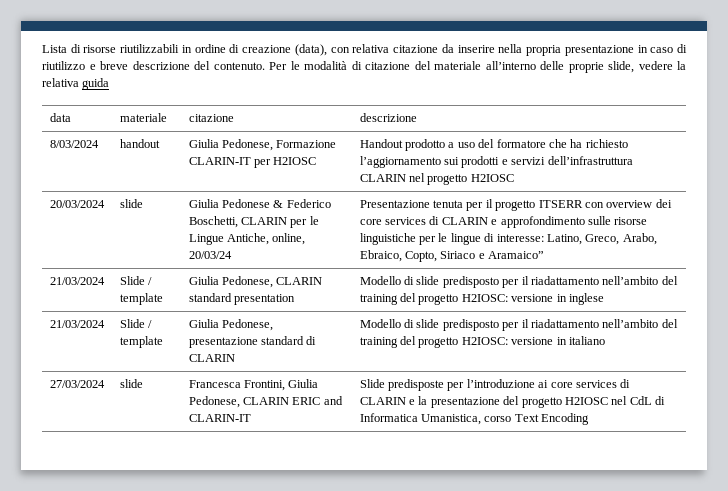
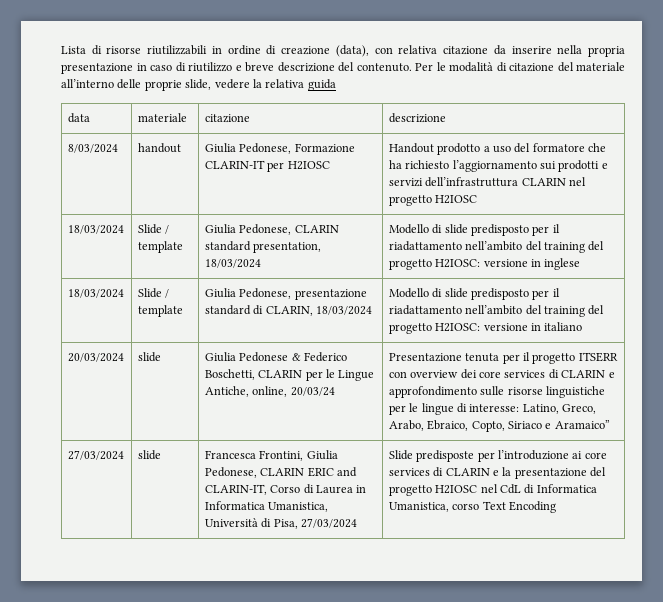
+ 18/03/2024 | Slide / template | Giulia Pedonese, CLARIN standard presentation, 18/03/2024 | Modello di slide predisposto per il riadattamento nell’ambito del training del progetto H2IOSC: versione in inglese
+ 18/03/2024 | Slide / template | Giulia Pedonese, presentazione standard di CLARIN, 18/03/2024 | Modello di slide predisposto per il riadattamento nell’ambito del training del progetto H2IOSC: versione in italiano
- 21/03/2024 | Slide / template | Giulia Pedonese, CLARIN standard presentation | Modello di slide predisposto per il riadattamento nell’ambito del training del progetto H2IOSC: versione in inglese
- 21/03/2024 | Slide / template | Giulia Pedonese, presentazione standard di CLARIN | Modello di slide predisposto per il riadattamento nell’ambito del training del progetto H2IOSC: versione in italiano
- Francesca Frontini, Giulia Pedonese, CLARIN ERIC and CLARIN-IT
+ Francesca Frontini, Giulia Pedonese, CLARIN ERIC and CLARIN-IT, Corso di Laurea in Informatica Umanistica, Università di Pisa, 27/03/2024

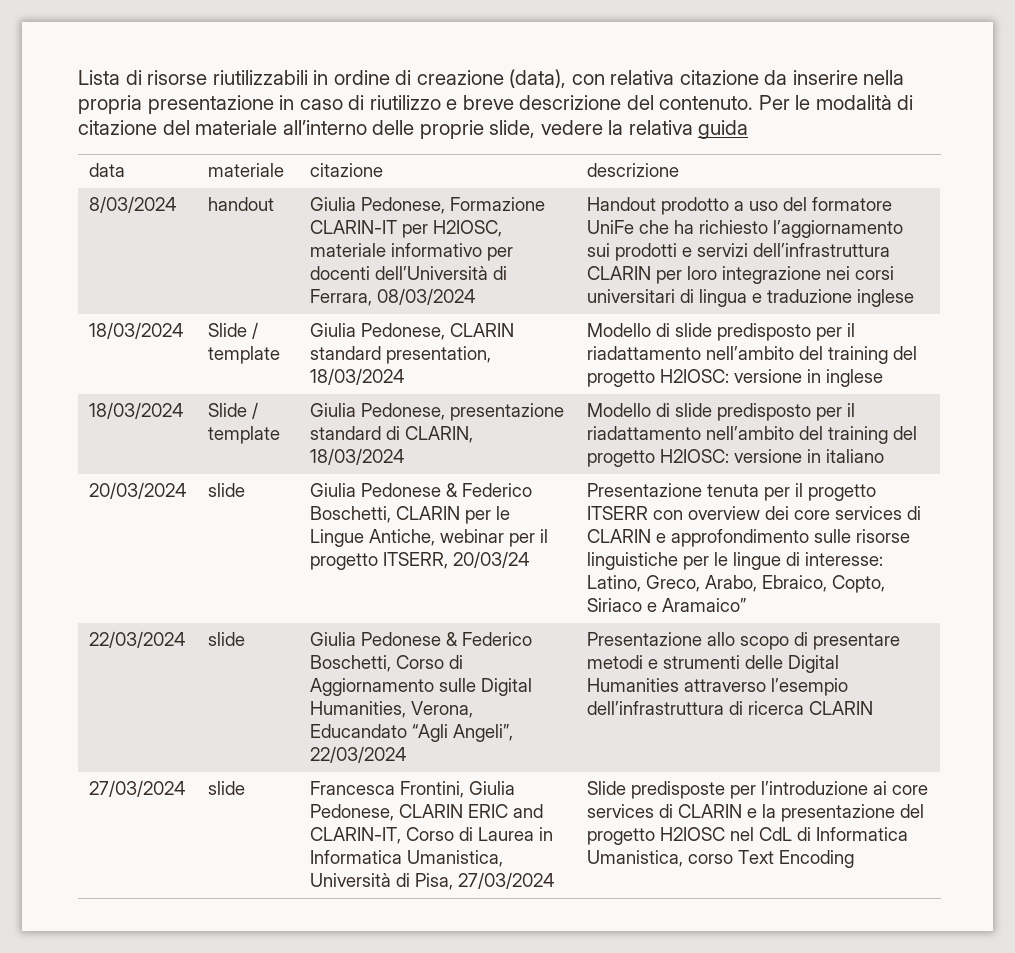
- Giulia Pedonese, Formazione CLARIN-IT per H2IOSC
+ Giulia Pedonese, Formazione CLARIN-IT per H2IOSC, materiale informativo per docenti dell’Università di Ferrara, 08/03/2024
- Handout prodotto a uso del formatore che ha richiesto l’aggiornamento sui prodotti e servizi dell’infrastruttura CLARIN nel progetto H2IOSC
+ Handout prodotto a uso del formatore UniFe che ha richiesto l’aggiornamento sui prodotti e servizi dell’infrastruttura CLARIN per loro integrazione nei corsi universitari di lingua e traduzione inglese
- Giulia Pedonese & Federico Boschetti, CLARIN per le Lingue Antiche, online, 20/03/24
+ Giulia Pedonese & Federico Boschetti, CLARIN per le Lingue Antiche, webinar per il progetto ITSERR, 20/03/24
+ 22/03/2024 | slide | Giulia Pedonese & Federico Boschetti, Corso di Aggiornamento sulle Digital Humanities, Verona, Educandato “Agli Angeli”, 22/03/2024 | Presentazione allo scopo di presentare metodi e strumenti delle Digital Humanities attraverso l’esempio dell’infrastruttura di ricerca CLARIN

